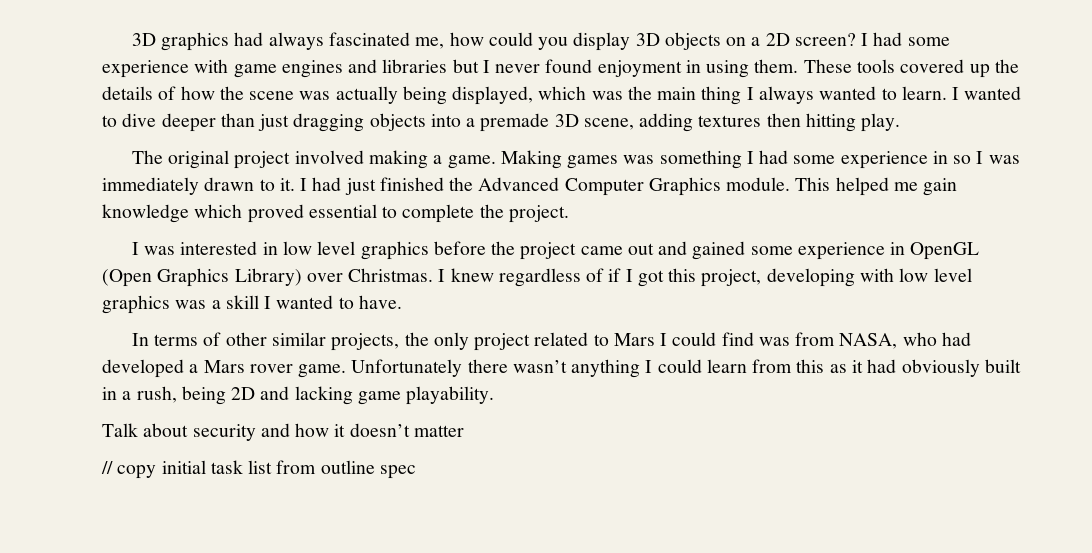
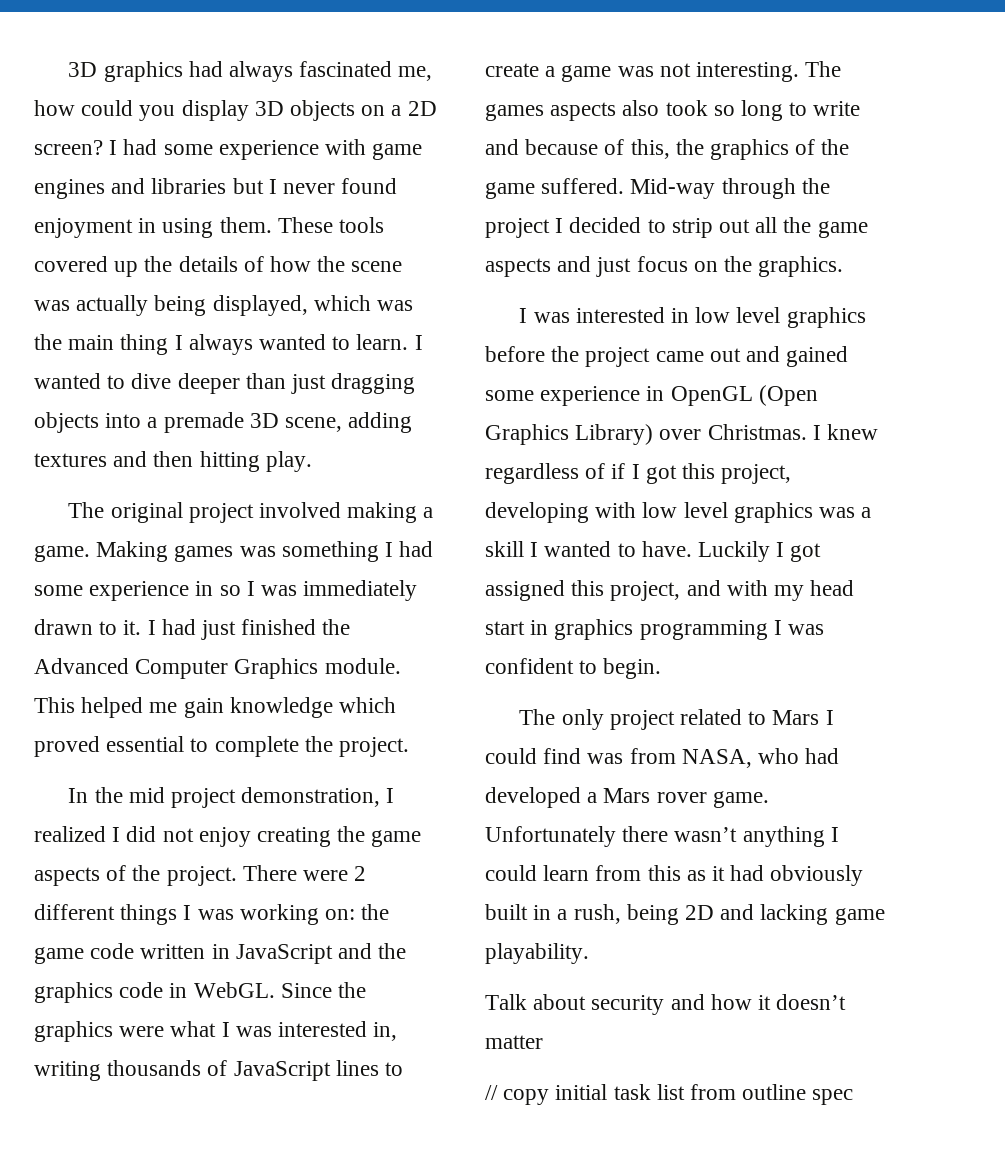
- I wanted to dive deeper than just dragging objects into a premade 3D scene, adding textures then hitting play.
+ I wanted to dive deeper than just dragging objects into a premade 3D scene, adding textures and then hitting play.
+ In the mid project demonstration, I realized I did not enjoy creating the game aspects of the project. There were 2 different things I was working on: the game code written in JavaScript and the graphics code in WebGL. Since the graphics were what I was interested in, writing thousands of JavaScript lines to create a game was not interesting. The games aspects also took so long to write and because of this, the graphics of the game suffered. Mid-way through the project I decided to strip out all the game aspects and just focus on the graphics.
- I knew regardless of if I got this project, developing with low level graphics was a skill I wanted to have.
- In terms of other similar projects, the only project related to Mars I could find was from NASA, who had developed a Mars rover game.
+ I knew regardless of if I got this project, developing with low level graphics was a skill I wanted to have. Luckily I got assigned this project, and with my head start in graphics programming I was confident to begin.
+ The only project related to Mars I could find was from NASA, who had developed a Mars rover game.

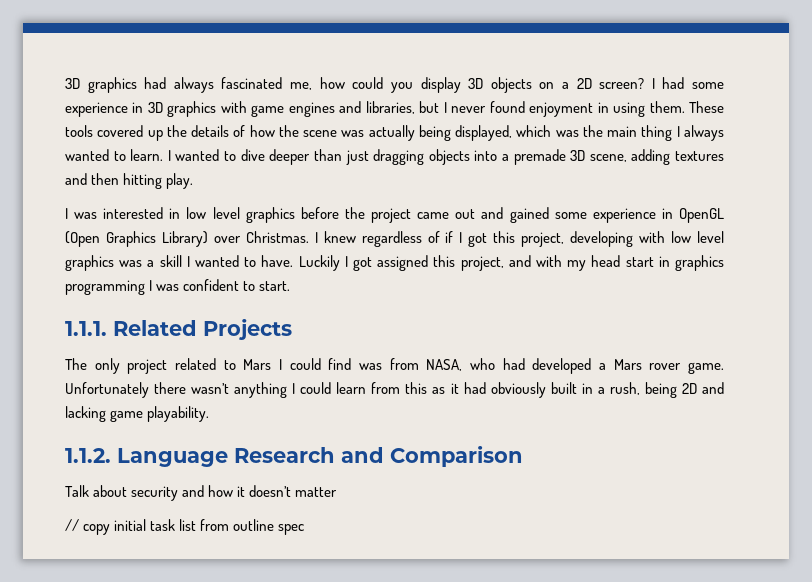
- I had some experience with game engines and libraries but I never found enjoyment in using them.
+ I had some experience in 3D graphics with game engines and libraries, but I never found enjoyment in using them.
- The original project involved making a game. Making games was something I had some experience in so I was immediately drawn to it. I had just finished the Advanced Computer Graphics module. This helped me gain knowledge which proved essential to complete the project.
- In the mid project demonstration, I realized I did not enjoy creating the game aspects of the project. There were 2 different things I was working on: the game code written in JavaScript and the graphics code in WebGL. Since the graphics were what I was interested in, writing thousands of JavaScript lines to create a game was not interesting. The games aspects also took so long to write and because of this, the graphics of the game suffered. Mid-way through the project I decided to strip out all the game aspects and just focus on the graphics.
- Luckily I got assigned this project, and with my head start in graphics programming I was confident to begin.
+ Luckily I got assigned this project, and with my head start in graphics programming I was confident to start.
+ 1.1.1. Related Projects
+ 1.1.2. Language Research and Comparison

